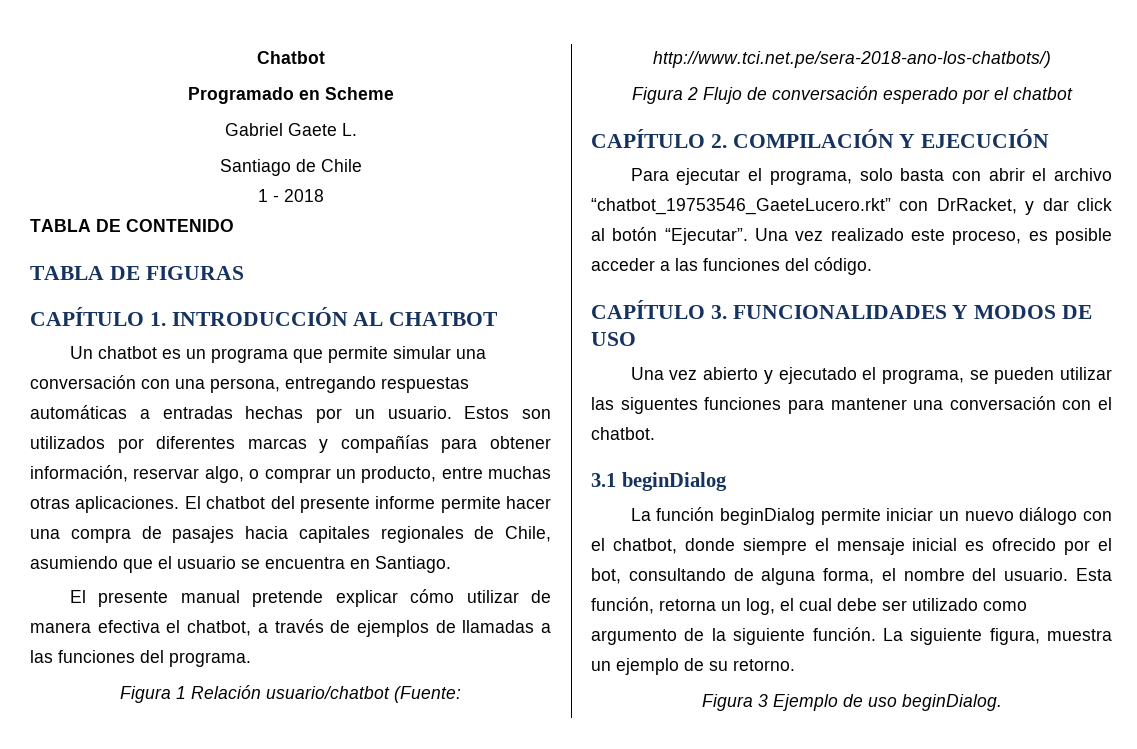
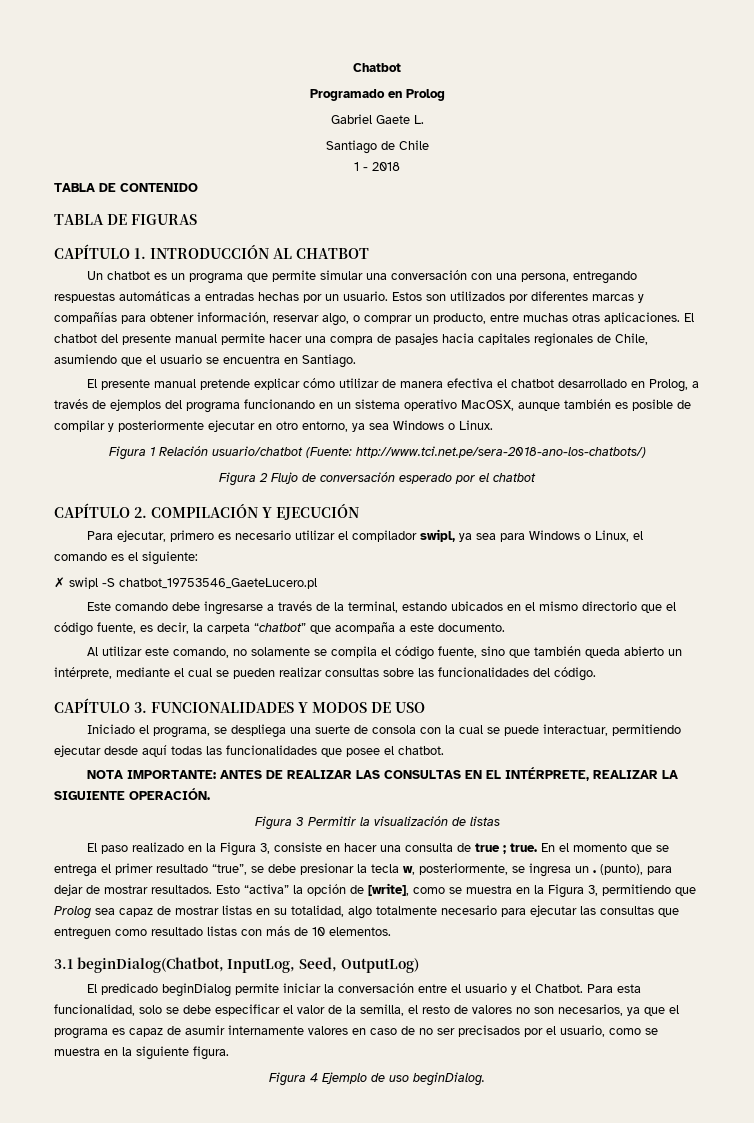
- Programado en Scheme
+ Programado en Prolog
- El chatbot del presente informe permite hacer una compra de pasajes hacia capitales regionales de Chile, asumiendo que el usuario se encuentra en Santiago.
+ El chatbot del presente manual permite hacer una compra de pasajes hacia capitales regionales de Chile, asumiendo que el usuario se encuentra en Santiago.
- El presente manual pretende explicar cómo utilizar de manera efectiva el chatbot, a través de ejemplos de llamadas a las funciones del programa.
+ El presente manual pretende explicar cómo utilizar de manera efectiva el chatbot desarrollado en Prolog, a través de ejemplos del programa funcionando en un sistema operativo MacOSX, aunque también es posible de compilar y posteriormente ejecutar en otro entorno, ya sea Windows o Linux.
- Para ejecutar el programa, solo basta con abrir el archivo “chatbot_19753546_GaeteLucero.rkt” con DrRacket, y dar click al botón “Ejecutar”. Una vez realizado este proceso, es posible acceder a las funciones del código.
+ Para ejecutar, primero es necesario utilizar el compilador swipl, ya sea para Windows o Linux, el comando es el siguiente:
+ ✗ swipl -S chatbot_19753546_GaeteLucero.pl
+ Este comando debe ingresarse a través de la terminal, estando ubicados en el mismo directorio que el código fuente, es decir, la carpeta “chatbot” que acompaña a este documento.
+ Al utilizar este comando, no solamente se compila el código fuente, sino que también queda abierto un intérprete, mediante el cual se pueden realizar consultas sobre las funcionalidades del código.
- Una vez abierto y ejecutado el programa, se pueden utilizar las siguentes funciones para mantener una conversación con el chatbot.
- 3.1 beginDialog
- La función beginDialog permite iniciar un nuevo diálogo con el chatbot, donde siempre el mensaje inicial es ofrecido por el bot, consultando de alguna forma, el nombre del usuario. Esta función, retorna un log, el cual debe ser utilizado como argumento de la siguiente función. La siguiente figura, muestra un ejemplo de su retorno.
- Figura 3 Ejemplo de uso beginDialog.
+ Iniciado el programa, se despliega una suerte de consola con la cual se puede interactuar, permitiendo ejecutar desde aquí todas las funcionalidades que posee el chatbot.
+ NOTA IMPORTANTE: ANTES DE REALIZAR LAS CONSULTAS EN EL INTÉRPRETE, REALIZAR LA SIGUIENTE OPERACIÓN.
+ Figura 3 Permitir la visualización de listas
+ El paso realizado en la Figura 3, consiste en hacer una consulta de true ; true. En el momento que se entrega el primer resultado “true”, se debe presionar la tecla w, posteriormente, se ingresa un . (punto), para dejar de mostrar resultados. Esto “activa” la opción de [write], como se muestra en la Figura 3, permitiendo que Prolog sea capaz de mostrar listas en su totalidad, algo totalmente necesario para ejecutar las consultas que entreguen como resultado listas con más de 10 elementos.
+ 3.1 beginDialog(Chatbot, InputLog, Seed, OutputLog)
+ El predicado beginDialog permite iniciar la conversación entre el usuario y el Chatbot. Para esta funcionalidad, solo se debe especificar el valor de la semilla, el resto de valores no son necesarios, ya que el programa es capaz de asumir internamente valores en caso de no ser precisados por el usuario, como se muestra en la siguiente figura.
+ Figura 4 Ejemplo de uso beginDialog.

